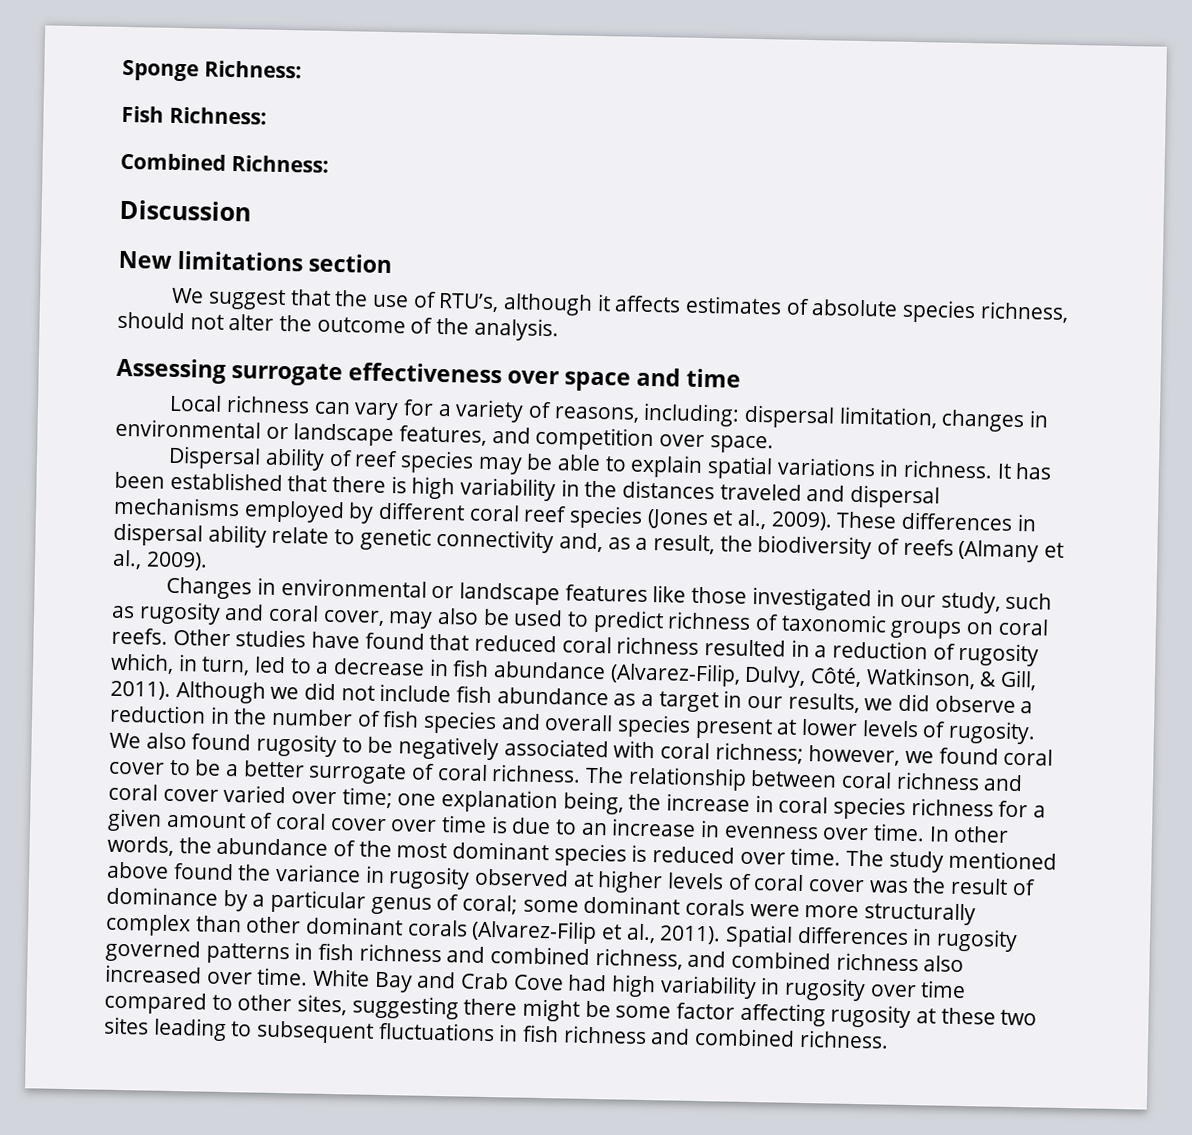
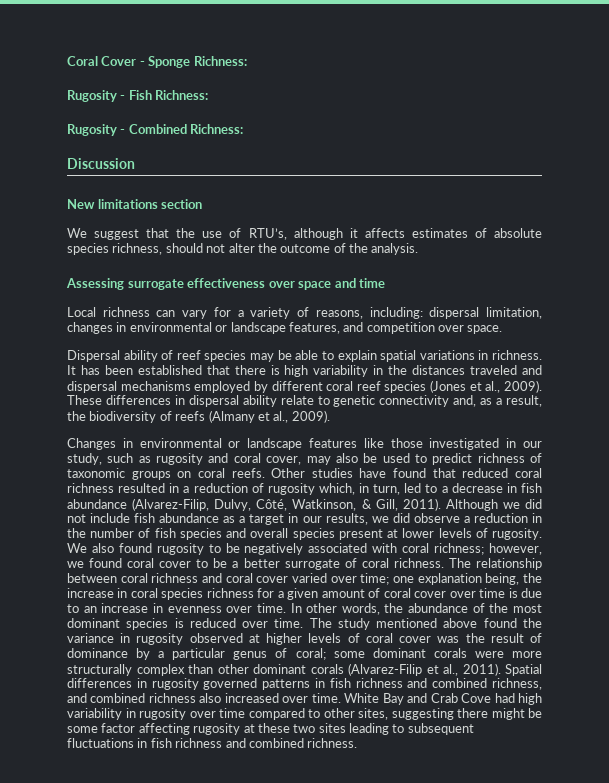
- Sponge Richness:
+ Coral Cover - Sponge Richness:
- Fish Richness:
+ Rugosity - Fish Richness:
- Combined Richness:
+ Rugosity - Combined Richness:

